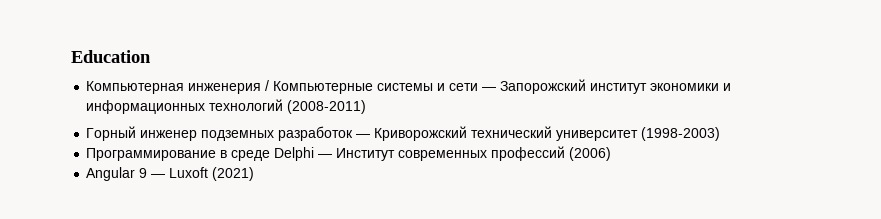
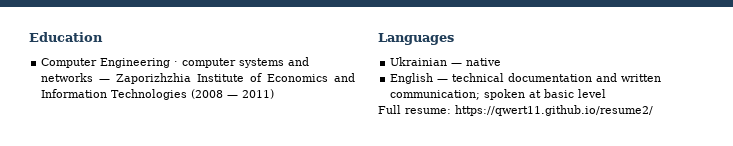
- Компьютерная инженерия / Компьютерные системы и сети — Запорожский институт экономики и информационных технологий (2008-2011)
- Горный инженер подземных разработок — Криворожский технический университет (1998-2003)
- Программирование в среде Delphi — Институт современных профессий (2006)
- Angular 9 — Luxoft (2021)
+ Computer Engineering · computer systems and networks — Zaporizhzhia Institute of Economics and Information Technologies (2008 — 2011)
+ Languages
+ Ukrainian — native
+ English — technical documentation and written communication; spoken at basic level
+ Full resume: https://qwert11.github.io/resume2/

